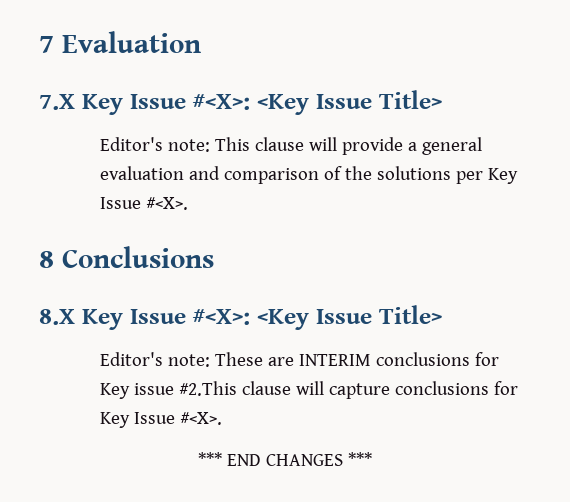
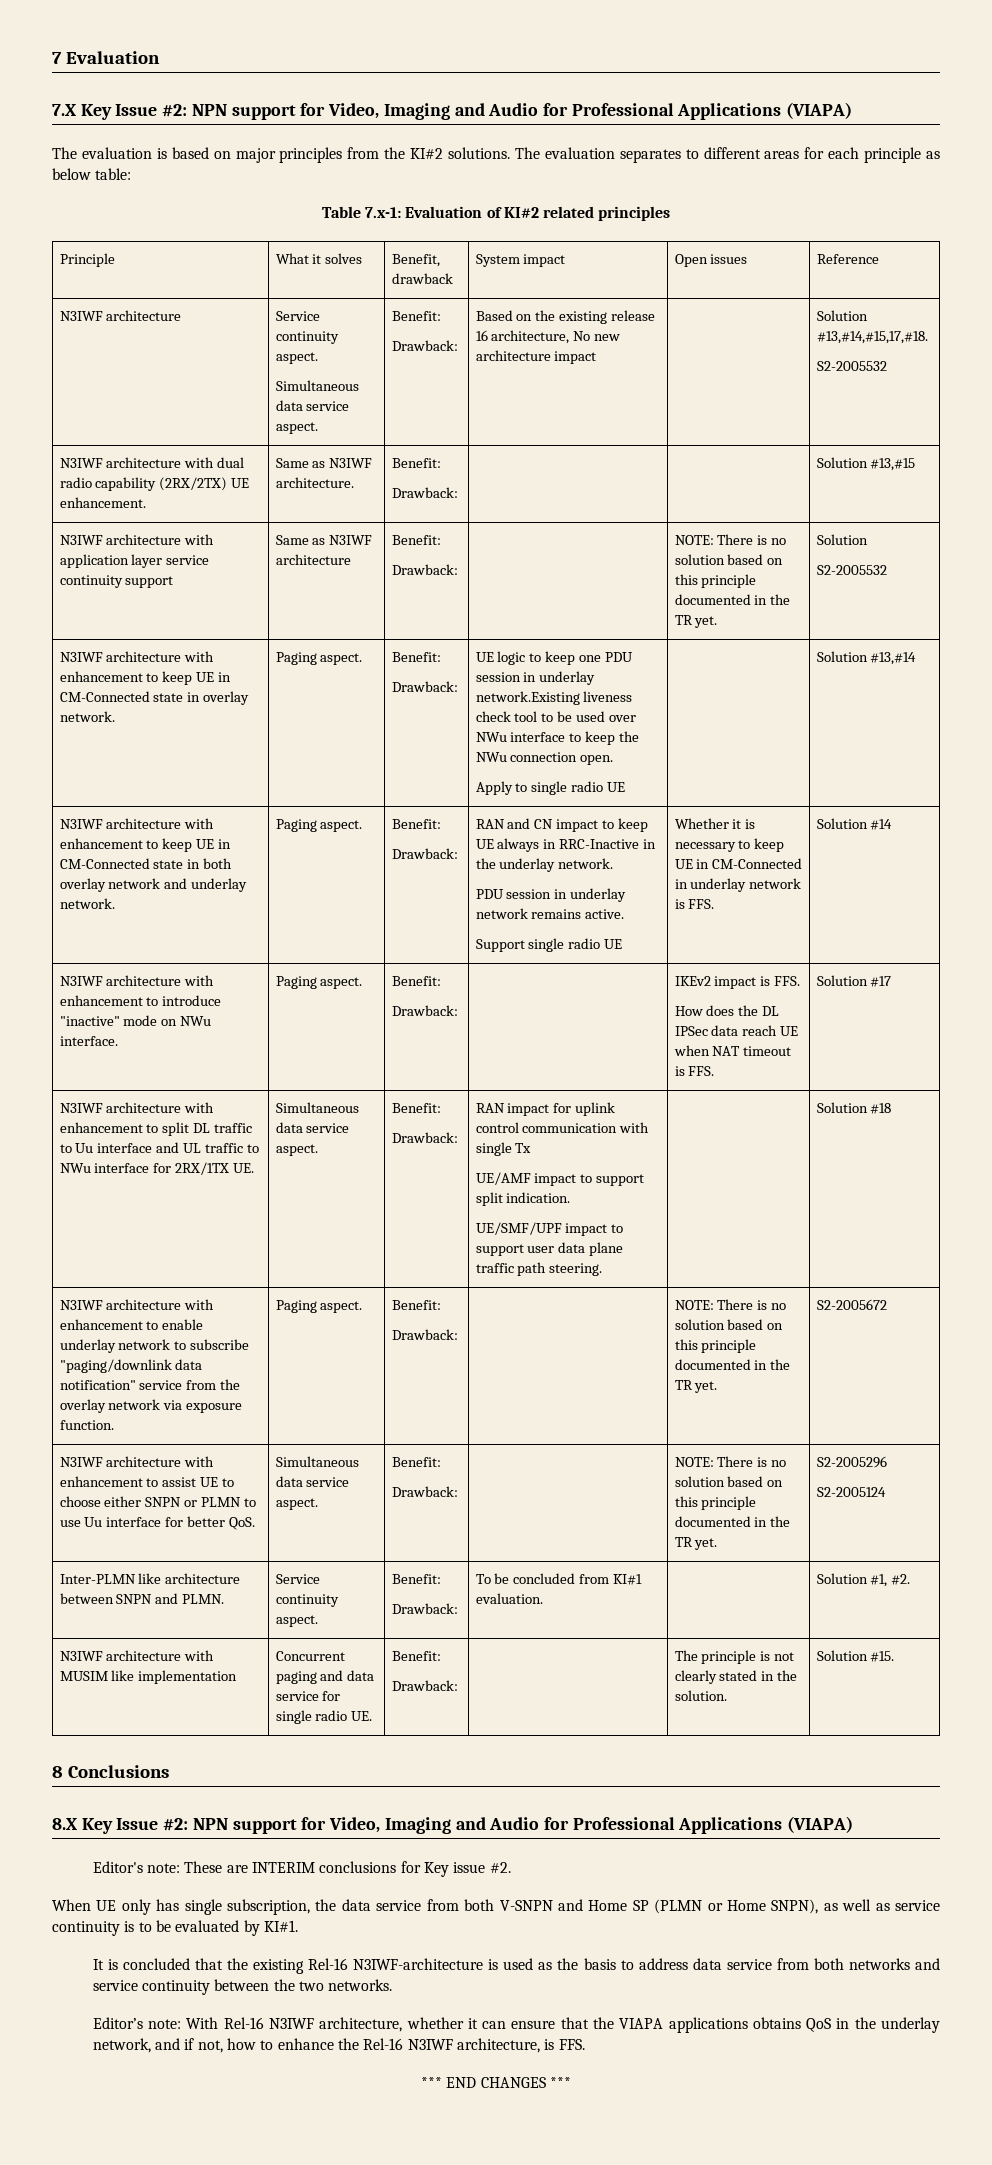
- 7.X Key Issue #<X>: <Key Issue Title>
- Editor's note: This clause will provide a general evaluation and comparison of the solutions per Key Issue #<X>.
+ 7.X Key Issue #2: NPN support for Video, Imaging and Audio for Professional Applications (VIAPA)
+ The evaluation is based on major principles from the KI#2 solutions. The evaluation separates to different areas for each principle as below table:
+ Table 7.x-1: Evaluation of KI#2 related principles
+ Principle | What it solves | Benefit, drawback | System impact | Open issues | Reference
+ N3IWF architecture | Service continuity aspect.
+ Simultaneous data service aspect. | Benefit:
+ Drawback: | Based on the existing release 16 architecture, No new architecture impact | | Solution #13,#14,#15,17,#18.
+ S2-2005532
+ N3IWF architecture with dual radio capability (2RX/2TX) UE enhancement. | Same as N3IWF architecture. | Benefit:
+ Drawback: | | | Solution #13,#15
+ N3IWF architecture with application layer service continuity support | Same as N3IWF architecture | Benefit:
+ Drawback: | | NOTE: There is no solution based on this principle documented in the TR yet. | Solution
+ S2-2005532
+ N3IWF architecture with enhancement to keep UE in CM-Connected state in overlay network. | Paging aspect. | Benefit:
+ Drawback: | UE logic to keep one PDU session in underlay network.Existing liveness check tool to be used over NWu interface to keep the NWu connection open.
+ Apply to single radio UE | | Solution #13,#14
+ N3IWF architecture with enhancement to keep UE in CM-Connected state in both overlay network and underlay network. | Paging aspect. | Benefit:
+ Drawback: | RAN and CN impact to keep UE always in RRC-Inactive in the underlay network.
+ PDU session in underlay network remains active.
+ Support single radio UE | Whether it is necessary to keep UE in CM-Connected in underlay network is FFS. | Solution #14
+ N3IWF architecture with enhancement to introduce "inactive" mode on NWu interface. | Paging aspect. | Benefit:
+ Drawback: | | IKEv2 impact is FFS.
+ How does the DL IPSec data reach UE when NAT timeout is FFS. | Solution #17
+ N3IWF architecture with enhancement to split DL traffic to Uu interface and UL traffic to NWu interface for 2RX/1TX UE. | Simultaneous data service aspect. | Benefit:
+ Drawback: | RAN impact for uplink control communication with single Tx
+ UE/AMF impact to support split indication.
+ UE/SMF/UPF impact to support user data plane traffic path steering. | | Solution #18
+ N3IWF architecture with enhancement to enable underlay network to subscribe "paging/downlink data notification" service from the overlay network via exposure function. | Paging aspect. | Benefit:
+ Drawback: | | NOTE: There is no solution based on this principle documented in the TR yet. | S2-2005672
+ N3IWF architecture with enhancement to assist UE to choose either SNPN or PLMN to use Uu interface for better QoS. | Simultaneous data service aspect. | Benefit:
+ Drawback: | | NOTE: There is no solution based on this principle documented in the TR yet. | S2-2005296
+ S2-2005124
+ Inter-PLMN like architecture between SNPN and PLMN. | Service continuity aspect. | Benefit:
+ Drawback: | To be concluded from KI#1 evaluation. | | Solution #1, #2.
+ N3IWF architecture with MUSIM like implementation | Concurrent paging and data service for single radio UE. | Benefit:
+ Drawback: | | The principle is not clearly stated in the solution. | Solution #15.
- 8.X Key Issue #<X>: <Key Issue Title>
+ 8.X Key Issue #2: NPN support for Video, Imaging and Audio for Professional Applications (VIAPA)
- Editor's note: These are INTERIM conclusions for Key issue #2.This clause will capture conclusions for Key Issue #<X>.
+ Editor's note: These are INTERIM conclusions for Key issue #2.
+ When UE only has single subscription, the data service from both V-SNPN and Home SP (PLMN or Home SNPN), as well as service continuity is to be evaluated by KI#1.
+ It is concluded that the existing Rel-16 N3IWF-architecture is used as the basis to address data service from both networks and service continuity between the two networks.
+ Editor’s note: With Rel-16 N3IWF architecture, whether it can ensure that the VIAPA applications obtains QoS in the underlay network, and if not, how to enhance the Rel-16 N3IWF architecture, is FFS.

